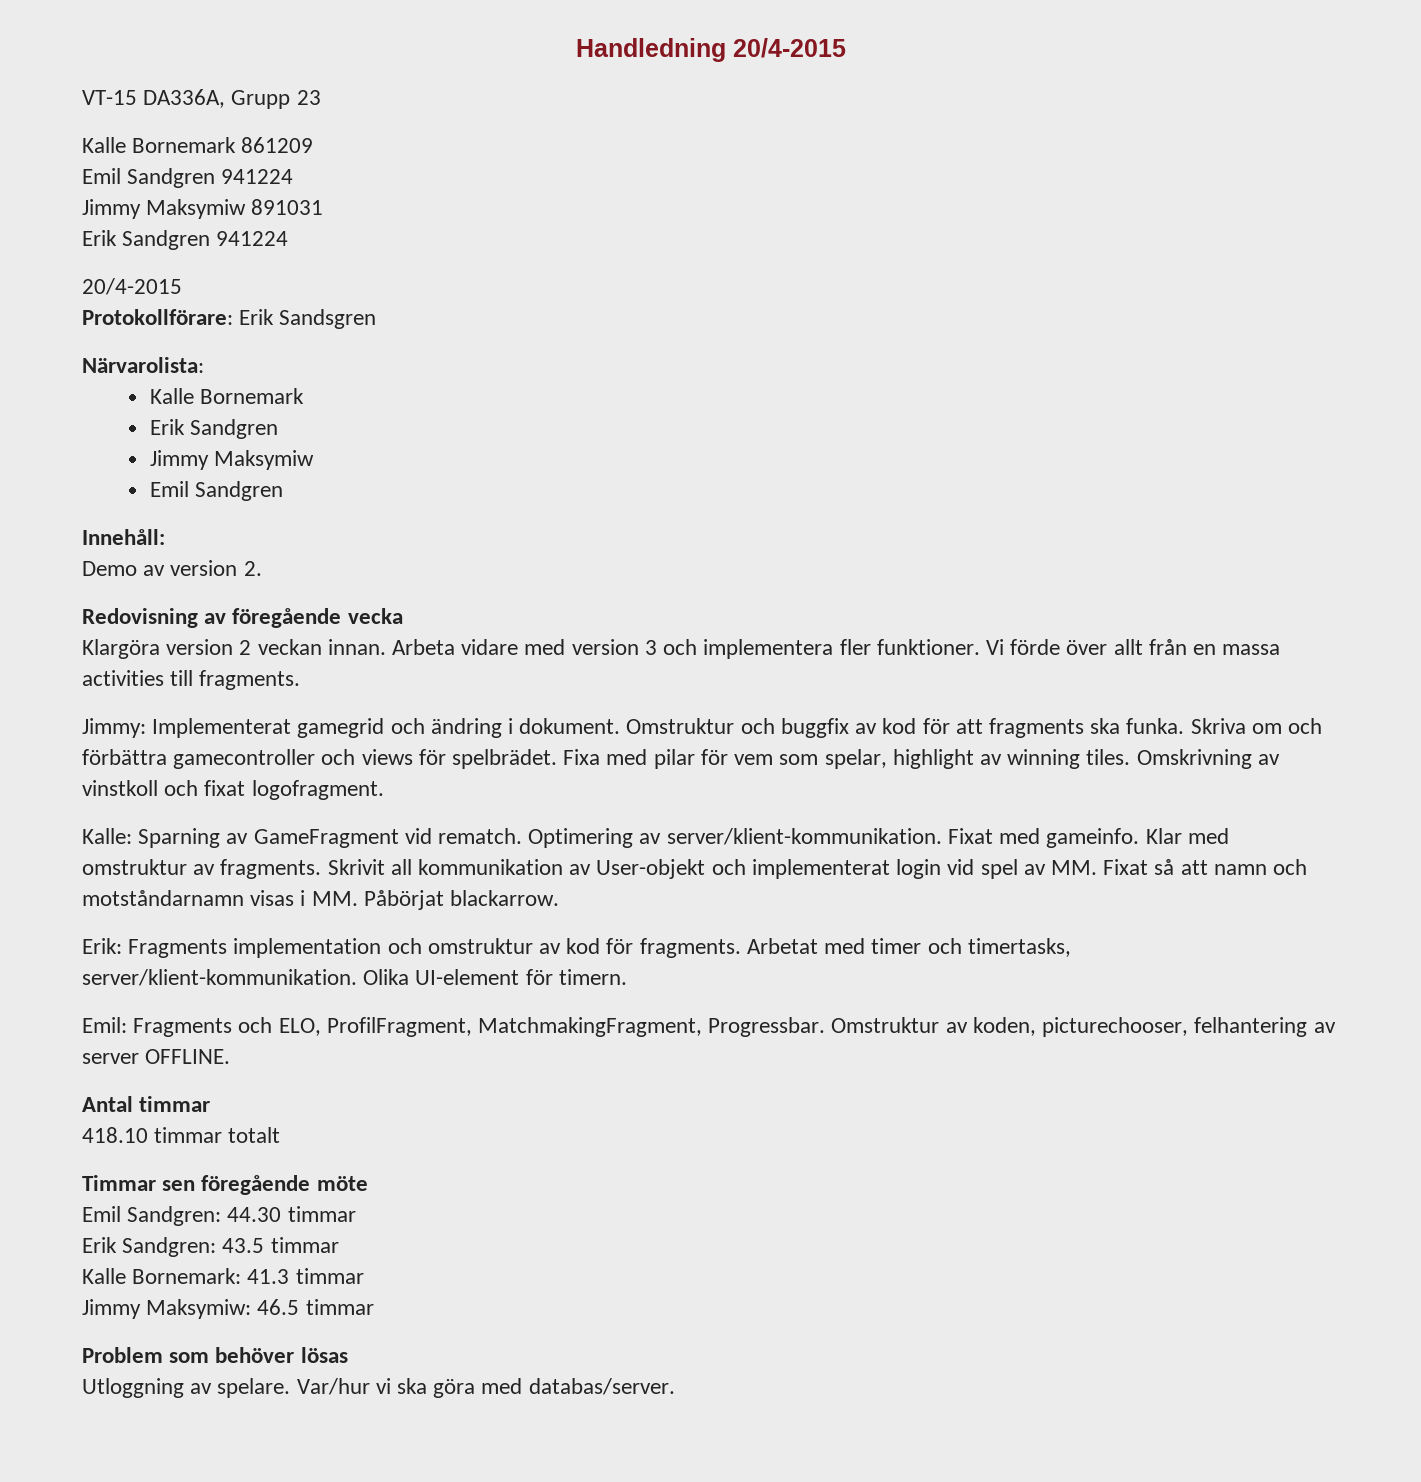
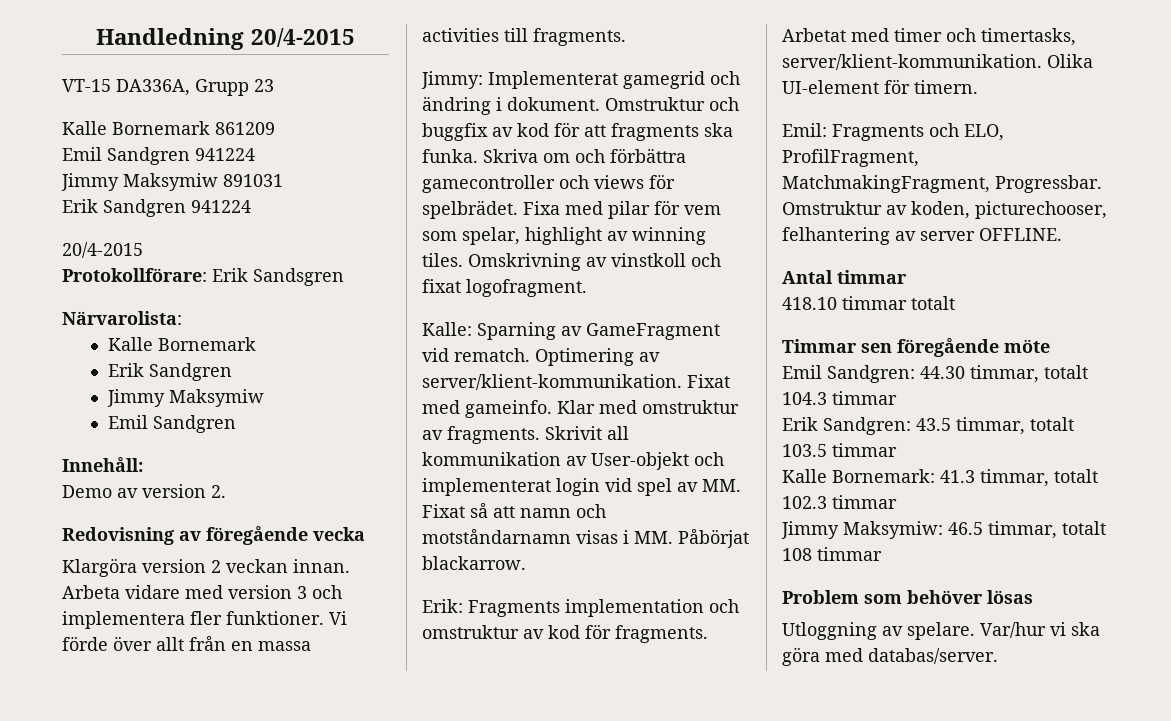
- Emil Sandgren: 44.30 timmar
+ Emil Sandgren: 44.30 timmar, totalt 104.3 timmar
- Erik Sandgren: 43.5 timmar
+ Erik Sandgren: 43.5 timmar, totalt 103.5 timmar
- Kalle Bornemark: 41.3 timmar
+ Kalle Bornemark: 41.3 timmar, totalt 102.3 timmar
- Jimmy Maksymiw: 46.5 timmar
+ Jimmy Maksymiw: 46.5 timmar, totalt 108 timmar

